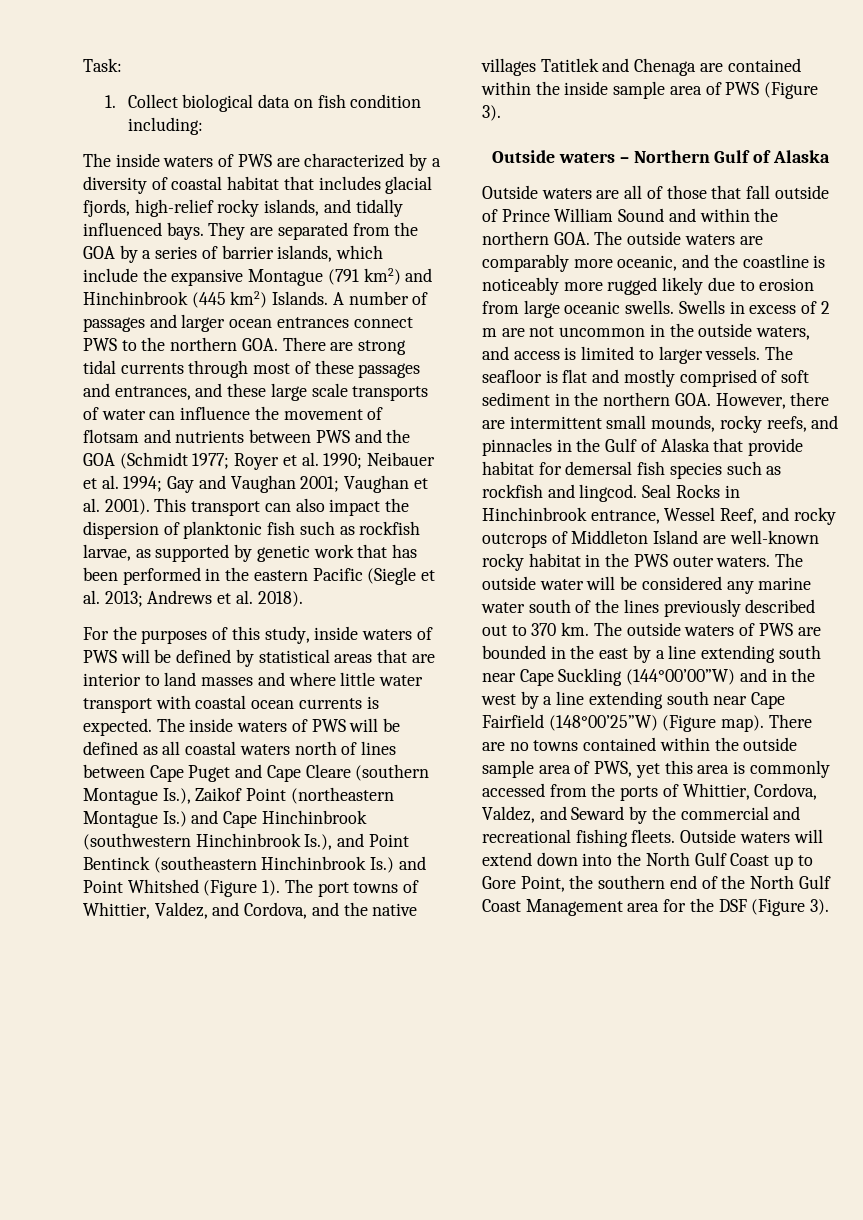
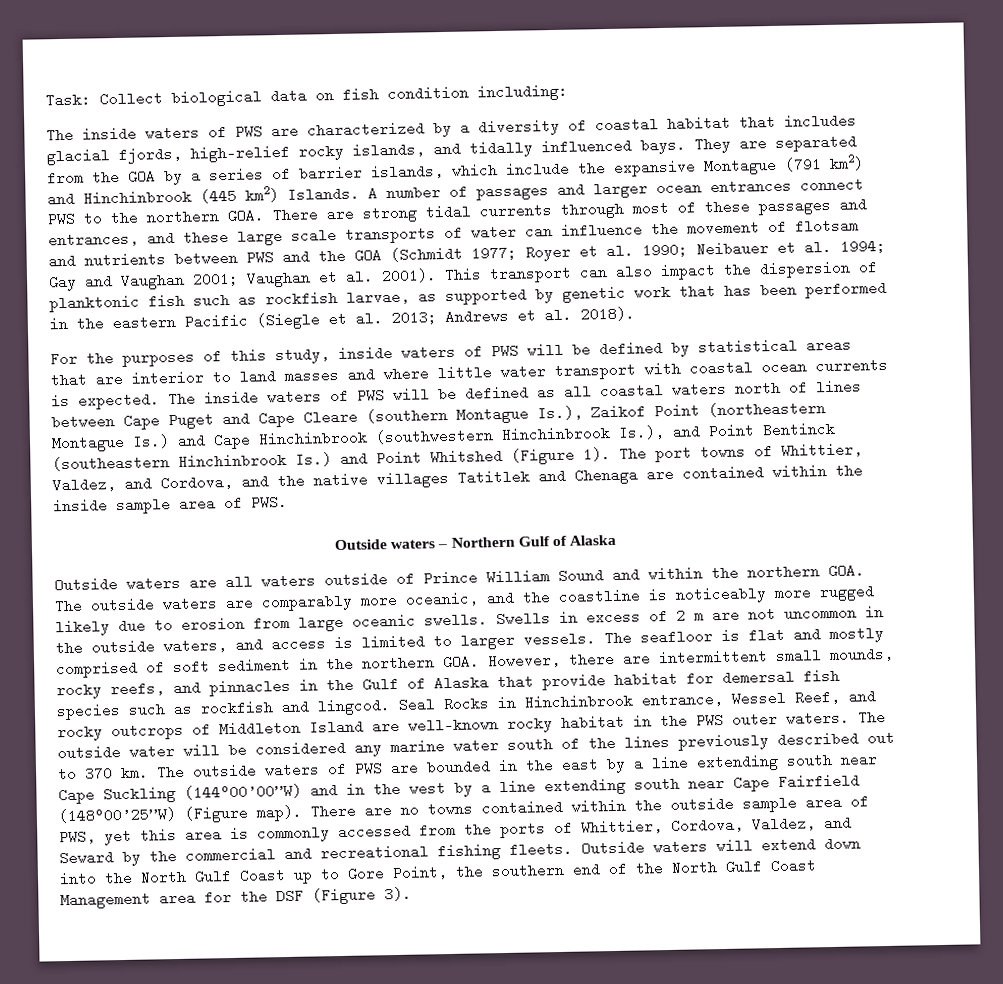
- Task:
- 1. Collect biological data on fish condition including:
+ Task: Collect biological data on fish condition including:
- The port towns of Whittier, Valdez, and Cordova, and the native villages Tatitlek and Chenaga are contained within the inside sample area of PWS (Figure 3).
+ The port towns of Whittier, Valdez, and Cordova, and the native villages Tatitlek and Chenaga are contained within the inside sample area of PWS.
- Outside waters are all of those that fall outside of Prince William Sound and within the northern GOA. The outside waters are comparably more oceanic, and the coastline is noticeably more rugged likely due to erosion from large oceanic swells.
+ Outside waters are all waters outside of Prince William Sound and within the northern GOA. The outside waters are comparably more oceanic, and the coastline is noticeably more rugged likely due to erosion from large oceanic swells.

